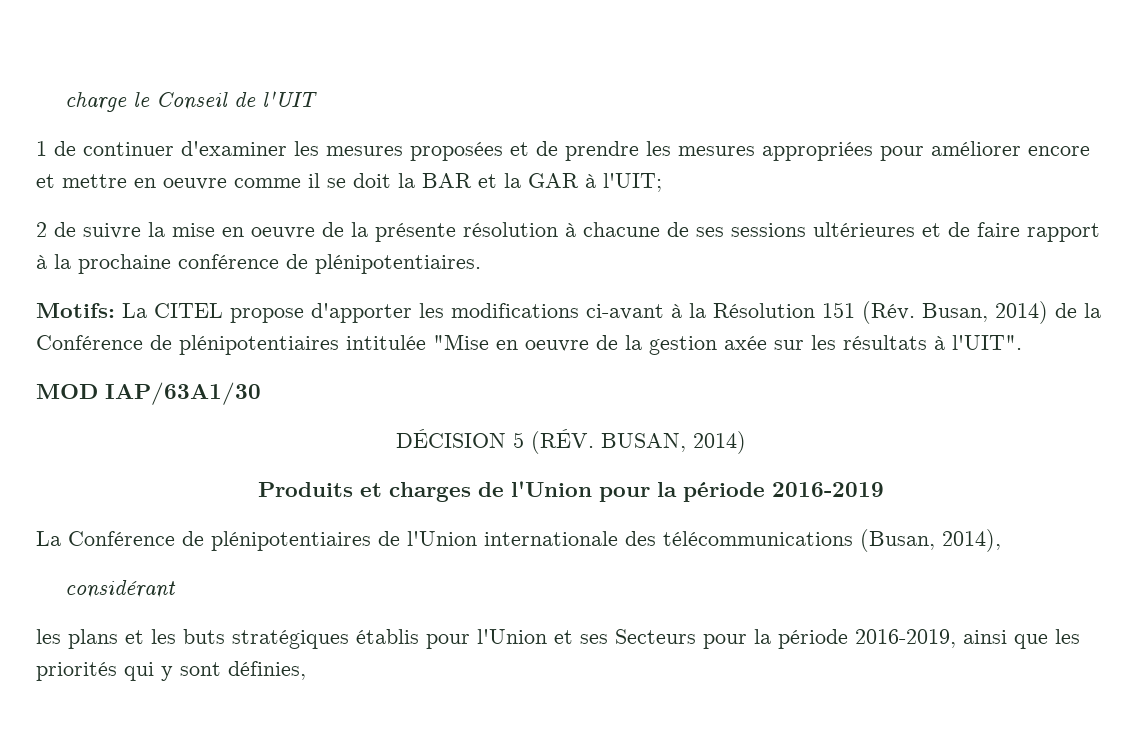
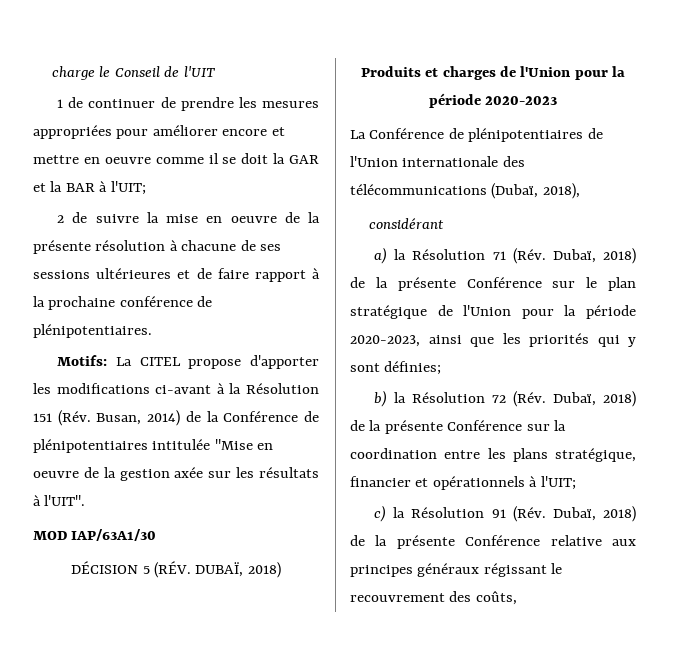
- 1 de continuer d'examiner les mesures proposées et de prendre les mesures appropriées pour améliorer encore et mettre en oeuvre comme il se doit la BAR et la GAR à l'UIT;
+ 1 de continuer de prendre les mesures appropriées pour améliorer encore et mettre en oeuvre comme il se doit la GAR et la BAR à l'UIT;
- DÉCISION 5 (RÉV. BUSAN, 2014)
+ DÉCISION 5 (RÉV. DUBAÏ, 2018)
- Produits et charges de l'Union pour la période 2016-2019
+ Produits et charges de l'Union pour la période 2020-2023
- La Conférence de plénipotentiaires de l'Union internationale des télécommunications (Busan, 2014),
+ La Conférence de plénipotentiaires de l'Union internationale des télécommunications (Dubaï, 2018),
- les plans et les buts stratégiques établis pour l'Union et ses Secteurs pour la période 2016-2019, ainsi que les priorités qui y sont définies,
+ a) la Résolution 71 (Rév. Dubaï, 2018) de la présente Conférence sur le plan stratégique de l'Union pour la période 2020-2023, ainsi que les priorités qui y sont définies;
+ b) la Résolution 72 (Rév. Dubaï, 2018) de la présente Conférence sur la coordination entre les plans stratégique, financier et opérationnels à l'UIT;
+ c) la Résolution 91 (Rév. Dubaï, 2018) de la présente Conférence relative aux principes généraux régissant le recouvrement des coûts,

